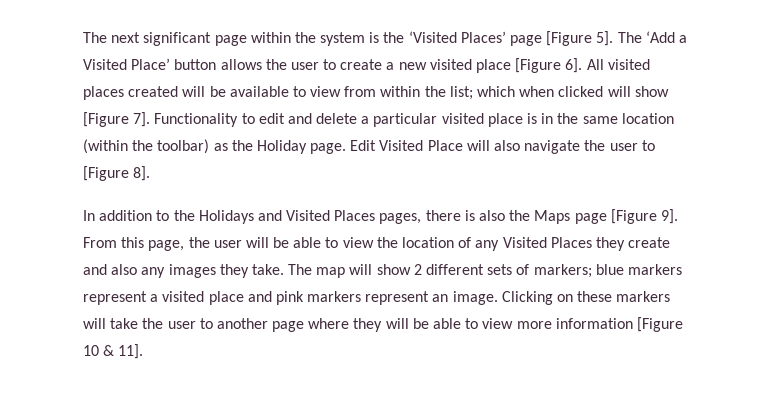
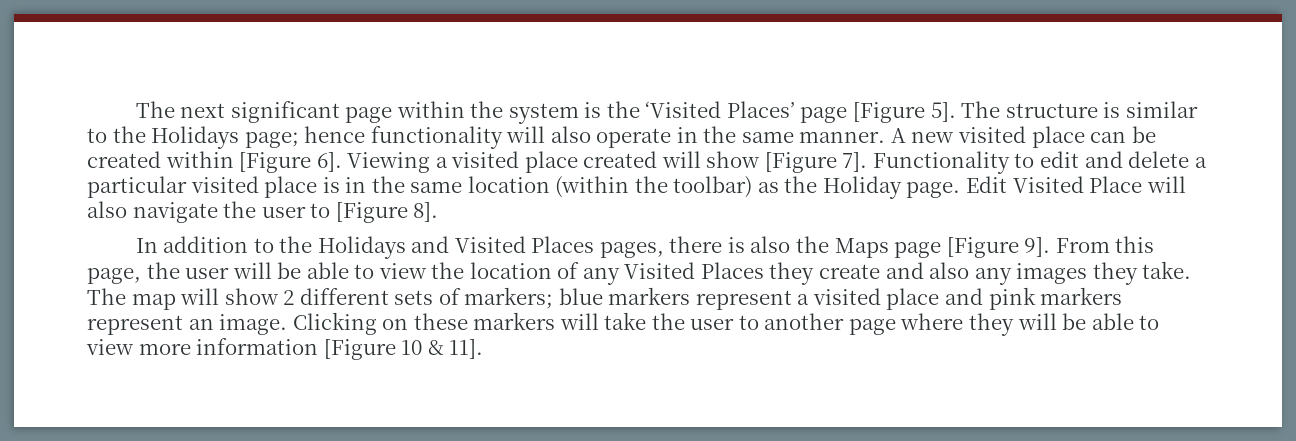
- The ‘Add a Visited Place’ button allows the user to create a new visited place [Figure 6]. All visited places created will be available to view from within the list; which when clicked will show [Figure 7].
+ The structure is similar to the Holidays page; hence functionality will also operate in the same manner. A new visited place can be created within [Figure 6]. Viewing a visited place created will show [Figure 7].

